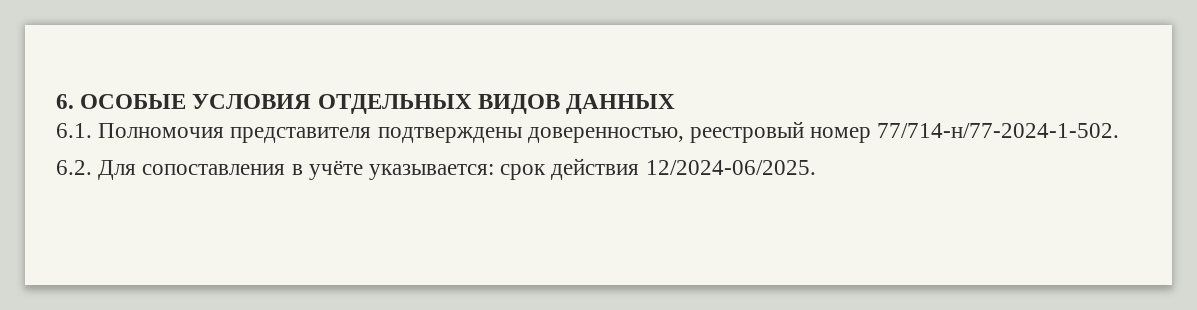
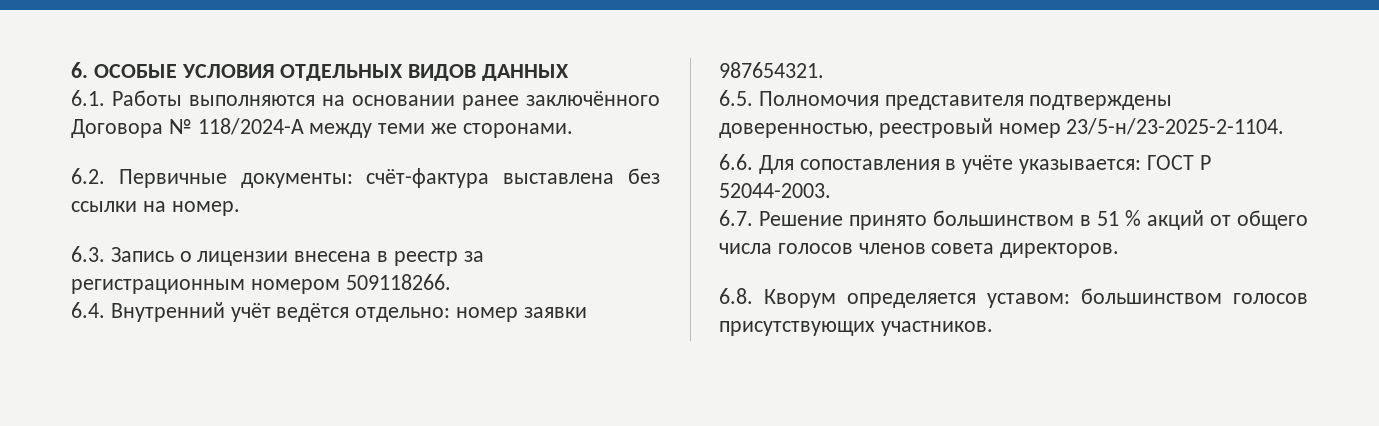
- 6.1. Полномочия представителя подтверждены доверенностью, реестровый номер 77/714-н/77-2024-1-502.
- 6.2. Для сопоставления в учёте указывается: срок действия 12/2024-06/2025.
+ 6.1. Работы выполняются на основании ранее заключённого Договора № 118/2024-А между теми же сторонами.
+ 6.2. Первичные документы: счёт-фактура выставлена без ссылки на номер.
+ 6.3. Запись о лицензии внесена в реестр за регистрационным номером 509118266.
+ 6.4. Внутренний учёт ведётся отдельно: номер заявки 987654321.
+ 6.5. Полномочия представителя подтверждены доверенностью, реестровый номер 23/5-н/23-2025-2-1104.
+ 6.6. Для сопоставления в учёте указывается: ГОСТ Р 52044-2003.
+ 6.7. Решение принято большинством в 51 % акций от общего числа голосов членов совета директоров.
+ 6.8. Кворум определяется уставом: большинством голосов присутствующих участников.

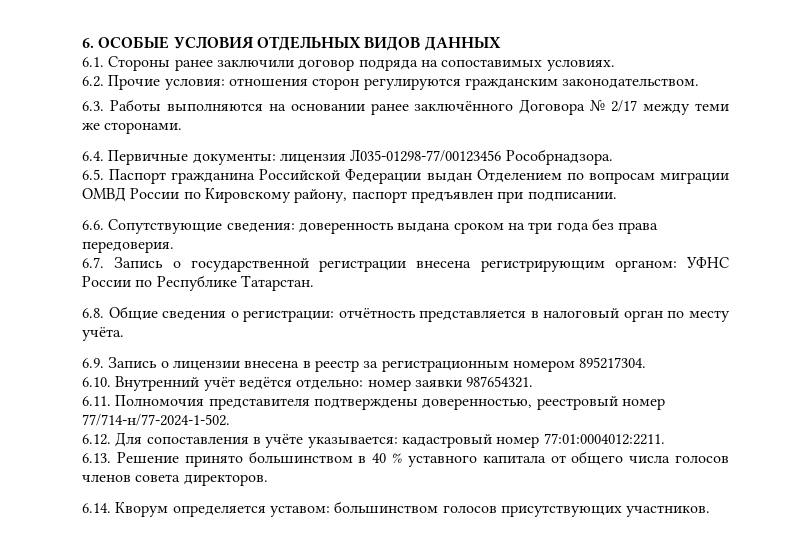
- 6.1. Работы выполняются на основании ранее заключённого Договора № 118/2024-А между теми же сторонами.
+ 6.1. Стороны ранее заключили договор подряда на сопоставимых условиях.
+ 6.2. Прочие условия: отношения сторон регулируются гражданским законодательством.
+ 6.3. Работы выполняются на основании ранее заключённого Договора № 2/17 между теми же сторонами.
- 6.2. Первичные документы: счёт-фактура выставлена без ссылки на номер.
- 6.3. Запись о лицензии внесена в реестр за регистрационным номером 509118266.
- 6.4. Внутренний учёт ведётся отдельно: номер заявки 987654321.
+ 6.4. Первичные документы: лицензия Л035-01298-77/00123456 Рособрнадзора.
+ 6.5. Паспорт гражданина Российской Федерации выдан Отделением по вопросам миграции ОМВД России по Кировскому району, паспорт предъявлен при подписании.
+ 6.6. Сопутствующие сведения: доверенность выдана сроком на три года без права передоверия.
+ 6.7. Запись о государственной регистрации внесена регистрирующим органом: УФНС России по Республике Татарстан.
+ 6.8. Общие сведения о регистрации: отчётность представляется в налоговый орган по месту учёта.
+ 6.9. Запись о лицензии внесена в реестр за регистрационным номером 895217304.
+ 6.10. Внутренний учёт ведётся отдельно: номер заявки 987654321.
- 6.5. Полномочия представителя подтверждены доверенностью, реестровый номер 23/5-н/23-2025-2-1104.
- 6.6. Для сопоставления в учёте указывается: ГОСТ Р 52044-2003.
- 6.7. Решение принято большинством в 51 % акций от общего числа голосов членов совета директоров.
+ 6.11. Полномочия представителя подтверждены доверенностью, реестровый номер 77/714-н/77-2024-1-502.
+ 6.12. Для сопоставления в учёте указывается: кадастровый номер 77:01:0004012:2211.
+ 6.13. Решение принято большинством в 40 % уставного капитала от общего числа голосов членов совета директоров.
- 6.8. Кворум определяется уставом: большинством голосов присутствующих участников.
+ 6.14. Кворум определяется уставом: большинством голосов присутствующих участников.

